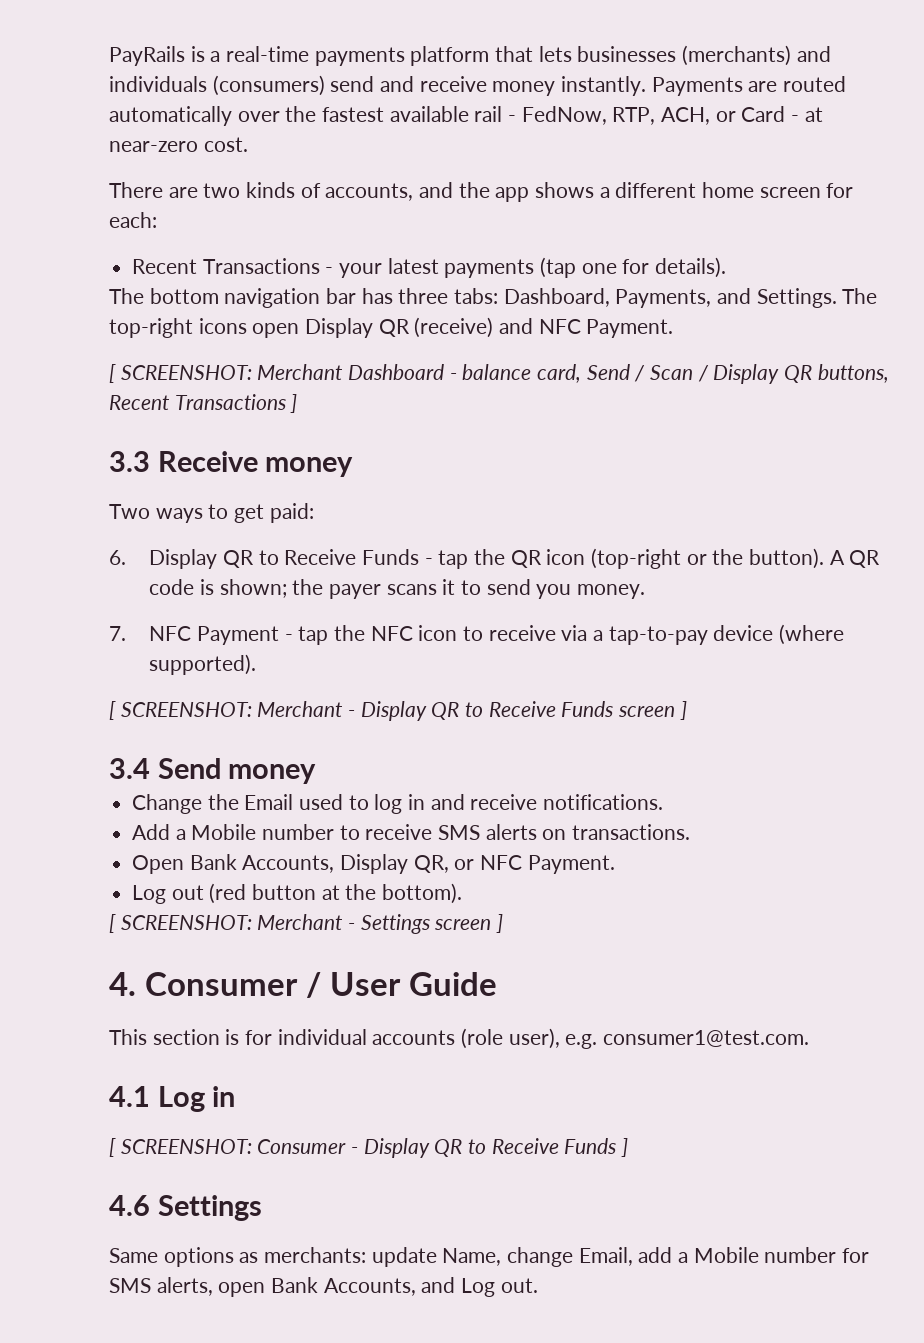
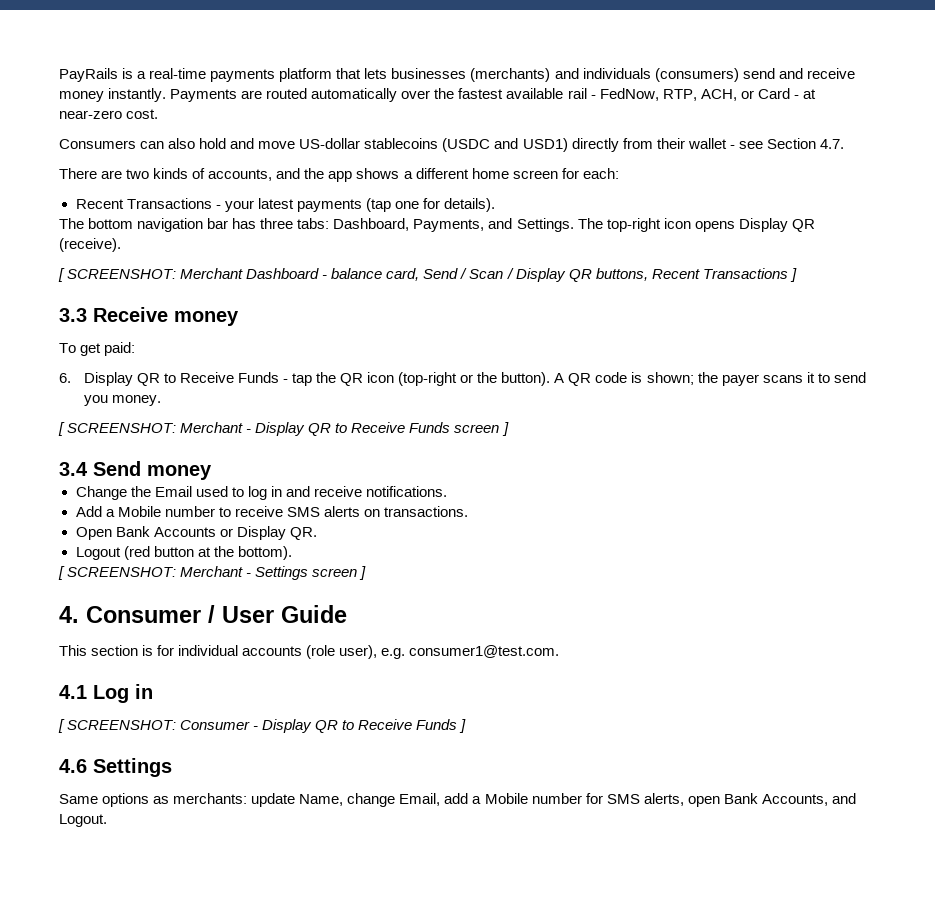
+ Consumers can also hold and move US-dollar stablecoins (USDC and USD1) directly from their wallet - see Section 4.7.
- The top-right icons open Display QR (receive) and NFC Payment.
+ The top-right icon opens Display QR (receive).
- Two ways to get paid:
+ To get paid:
- 7. NFC Payment - tap the NFC icon to receive via a tap-to-pay device (where supported).
- Open Bank Accounts, Display QR, or NFC Payment.
- Log out (red button at the bottom).
+ Open Bank Accounts or Display QR.
+ Logout (red button at the bottom).
- Same options as merchants: update Name, change Email, add a Mobile number for SMS alerts, open Bank Accounts, and Log out.
+ Same options as merchants: update Name, change Email, add a Mobile number for SMS alerts, open Bank Accounts, and Logout.

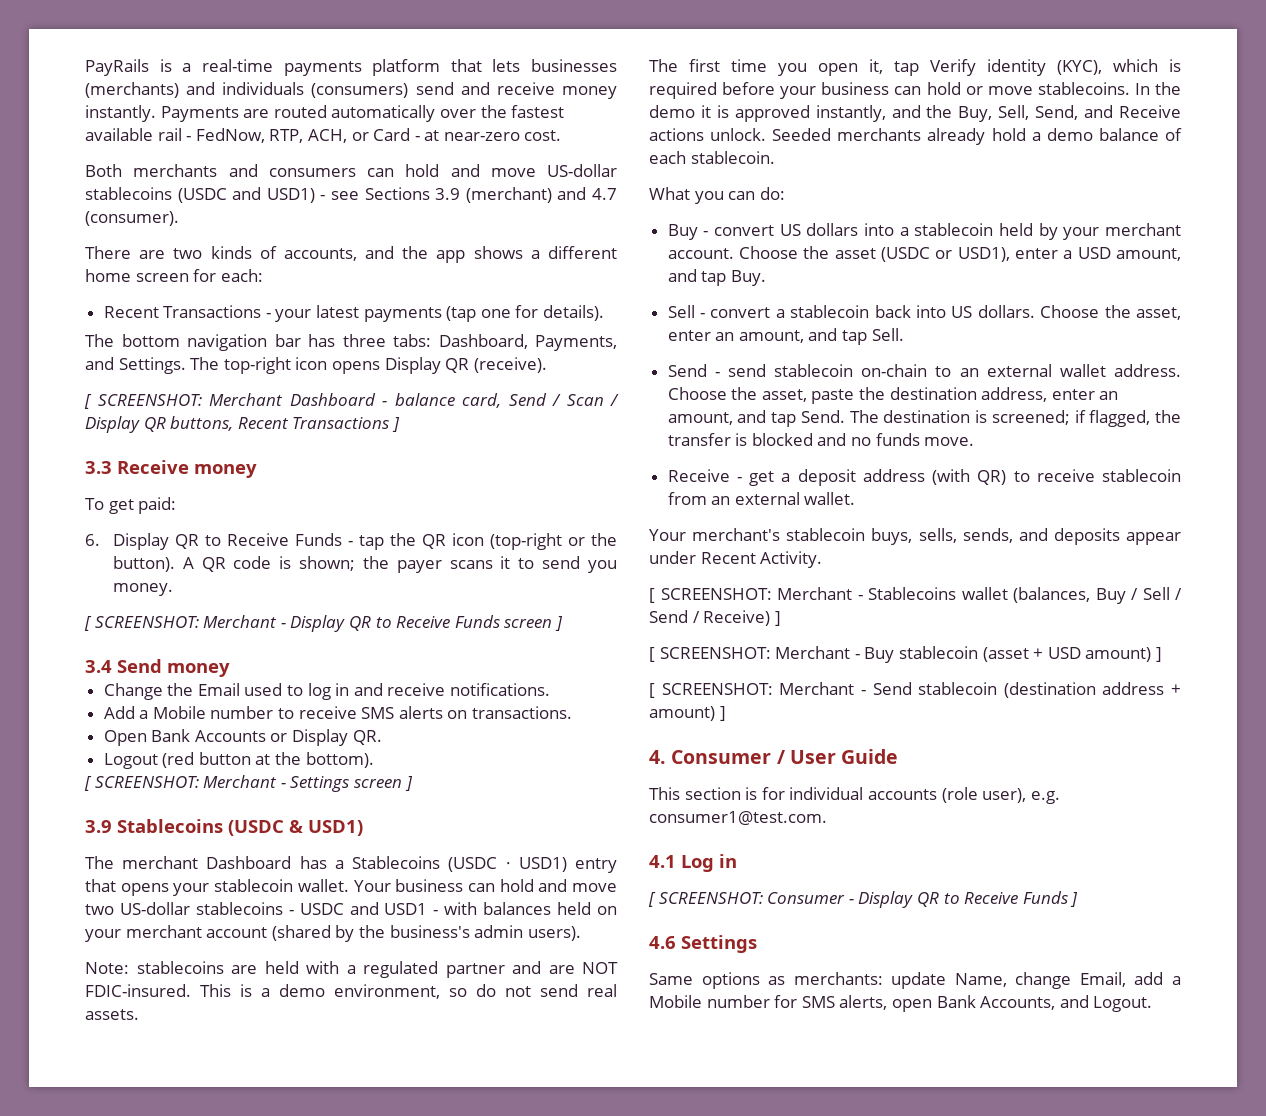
- Consumers can also hold and move US-dollar stablecoins (USDC and USD1) directly from their wallet - see Section 4.7.
+ Both merchants and consumers can hold and move US-dollar stablecoins (USDC and USD1) - see Sections 3.9 (merchant) and 4.7 (consumer).
+ 3.9 Stablecoins (USDC & USD1)
+ The merchant Dashboard has a Stablecoins (USDC · USD1) entry that opens your stablecoin wallet. Your business can hold and move two US-dollar stablecoins - USDC and USD1 - with balances held on your merchant account (shared by the business's admin users).
+ Note: stablecoins are held with a regulated partner and are NOT FDIC-insured. This is a demo environment, so do not send real assets.
+ The first time you open it, tap Verify identity (KYC), which is required before your business can hold or move stablecoins. In the demo it is approved instantly, and the Buy, Sell, Send, and Receive actions unlock. Seeded merchants already hold a demo balance of each stablecoin.
+ What you can do:
+ Buy - convert US dollars into a stablecoin held by your merchant account. Choose the asset (USDC or USD1), enter a USD amount, and tap Buy.
+ Sell - convert a stablecoin back into US dollars. Choose the asset, enter an amount, and tap Sell.
+ Send - send stablecoin on-chain to an external wallet address. Choose the asset, paste the destination address, enter an amount, and tap Send. The destination is screened; if flagged, the transfer is blocked and no funds move.
+ Receive - get a deposit address (with QR) to receive stablecoin from an external wallet.
+ Your merchant's stablecoin buys, sells, sends, and deposits appear under Recent Activity.
+ [ SCREENSHOT: Merchant - Stablecoins wallet (balances, Buy / Sell / Send / Receive) ]
+ [ SCREENSHOT: Merchant - Buy stablecoin (asset + USD amount) ]
+ [ SCREENSHOT: Merchant - Send stablecoin (destination address + amount) ]

